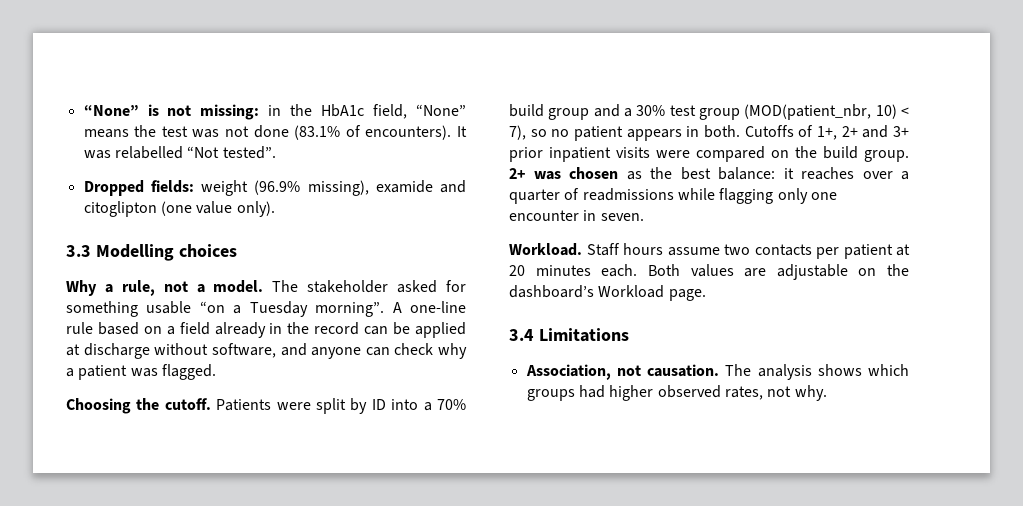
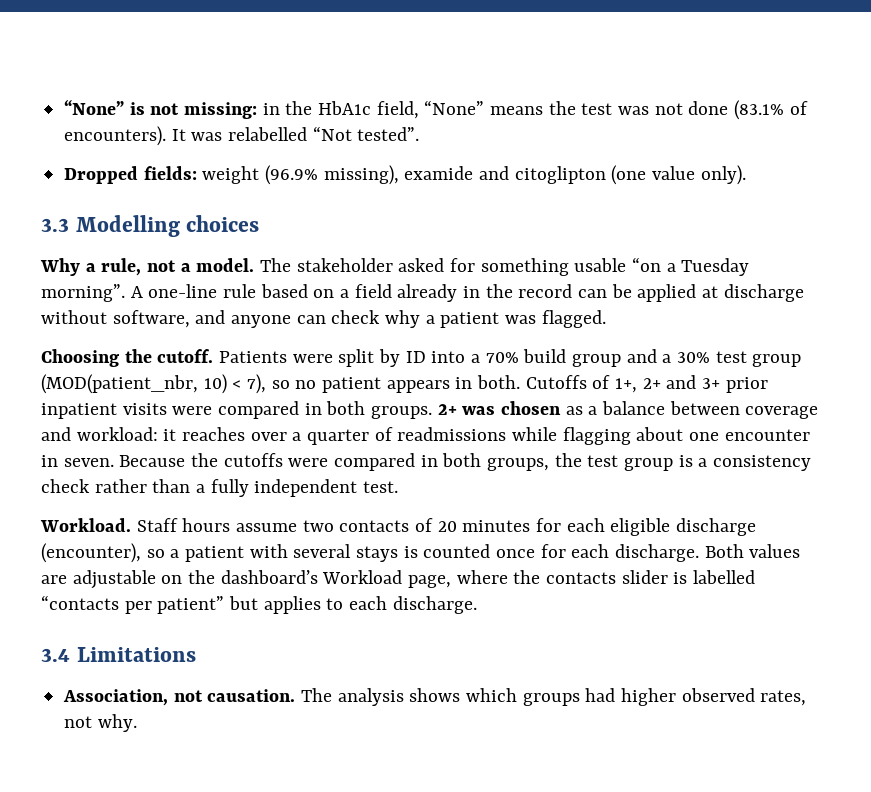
- Cutoffs of 1+, 2+ and 3+ prior inpatient visits were compared on the build group. 2+ was chosen as the best balance: it reaches over a quarter of readmissions while flagging only one encounter in seven.
+ Cutoffs of 1+, 2+ and 3+ prior inpatient visits were compared in both groups. 2+ was chosen as a balance between coverage and workload: it reaches over a quarter of readmissions while flagging about one encounter in seven. Because the cutoffs were compared in both groups, the test group is a consistency check rather than a fully independent test.
- Staff hours assume two contacts per patient at 20 minutes each.
+ Staff hours assume two contacts of 20 minutes for each eligible discharge (encounter), so a patient with several stays is counted once for each discharge.
- Both values are adjustable on the dashboard’s Workload page.
+ Both values are adjustable on the dashboard’s Workload page, where the contacts slider is labelled “contacts per patient” but applies to each discharge.

